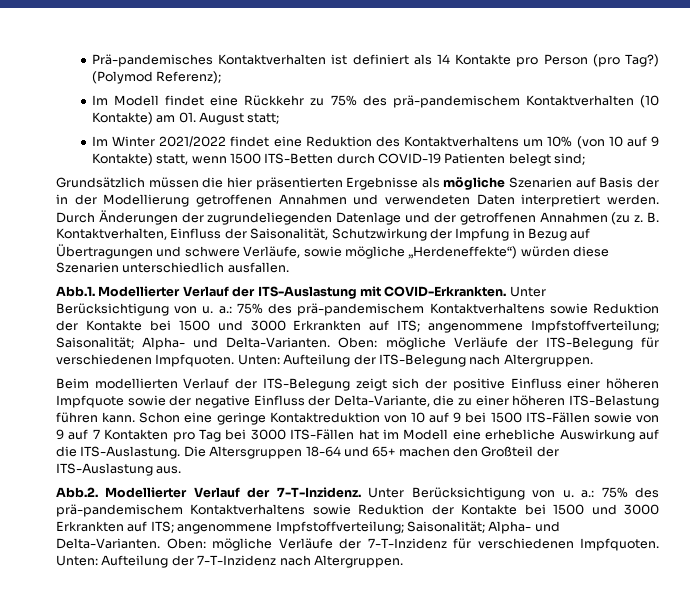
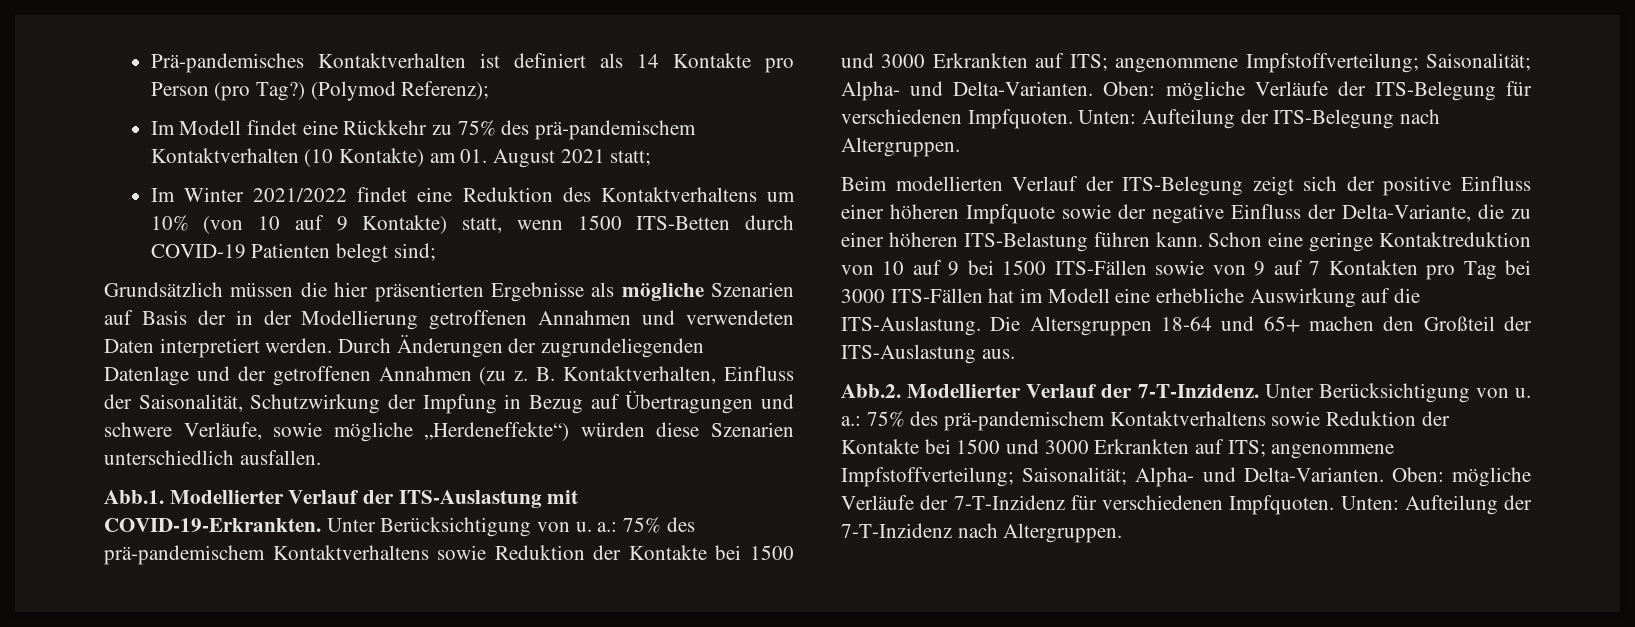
- Im Modell findet eine Rückkehr zu 75% des prä-pandemischem Kontaktverhalten (10 Kontakte) am 01. August statt;
+ Im Modell findet eine Rückkehr zu 75% des prä-pandemischem Kontaktverhalten (10 Kontakte) am 01. August 2021 statt;
- Abb.1. Modellierter Verlauf der ITS-Auslastung mit COVID-Erkrankten.
+ Abb.1. Modellierter Verlauf der ITS-Auslastung mit COVID-19-Erkrankten.

